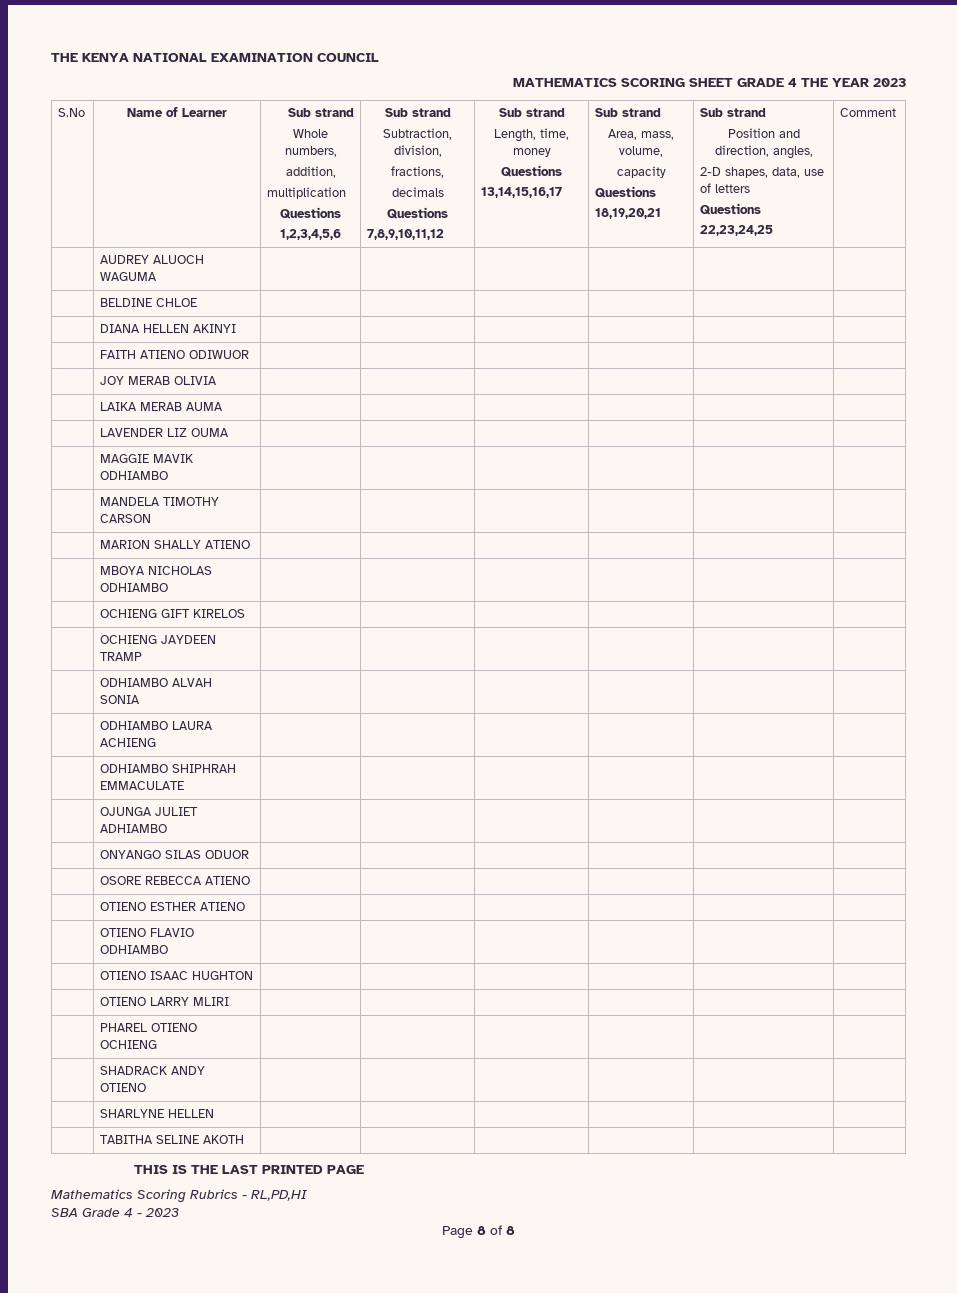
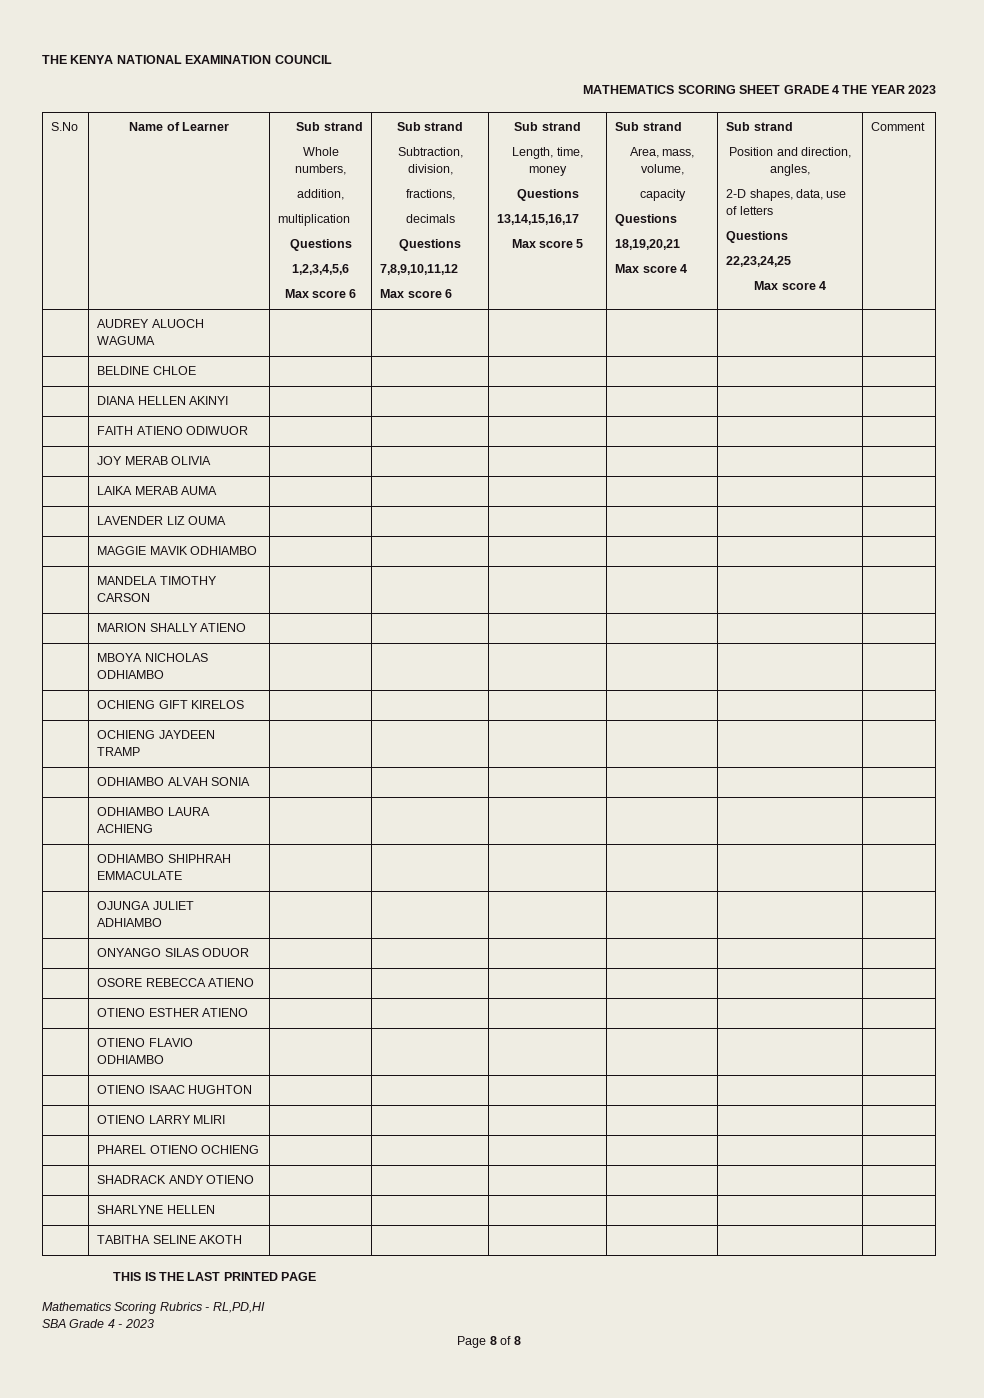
  1,2,3,4,5,6
+ Max score 6
  7,8,9,10,11,12
+ Max score 6
+ Max score 5
  18,19,20,21
+ Max score 4
  22,23,24,25
+ Max score 4

